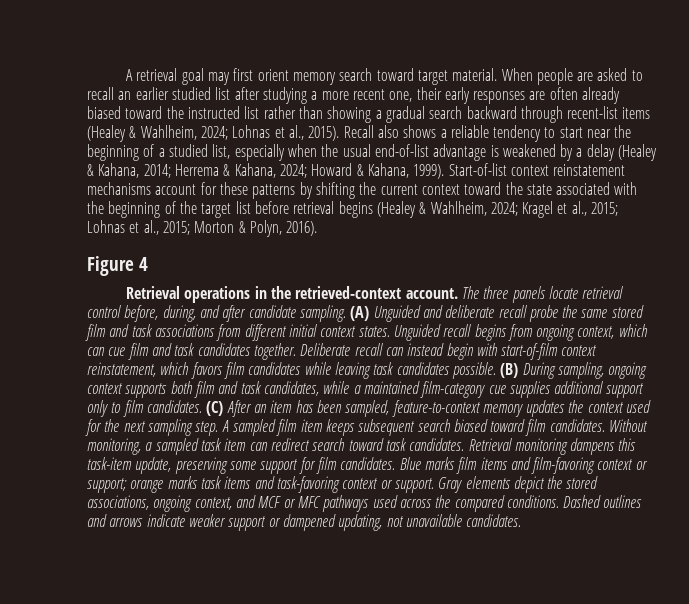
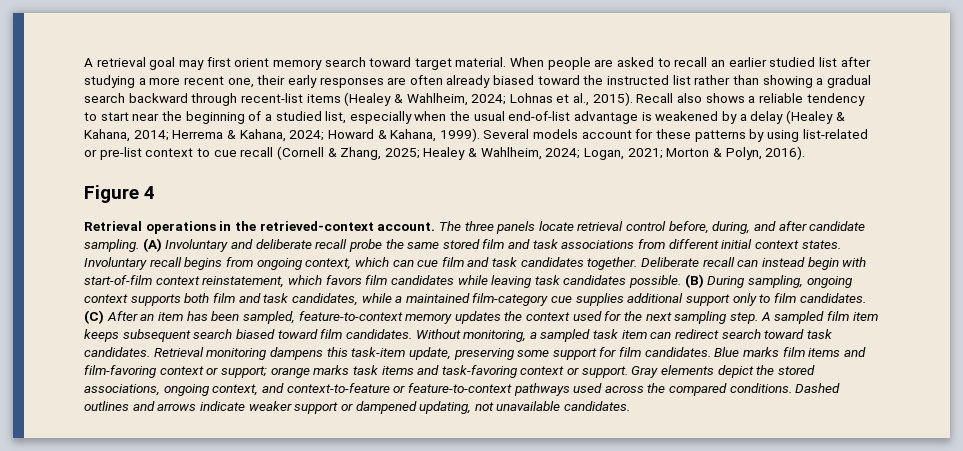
- Start-of-list context reinstatement mechanisms account for these patterns by shifting the current context toward the state associated with the beginning of the target list before retrieval begins (Healey & Wahlheim, 2024; Kragel et al., 2015; Lohnas et al., 2015; Morton & Polyn, 2016).
+ Several models account for these patterns by using list-related or pre-list context to cue recall (Cornell & Zhang, 2025; Healey & Wahlheim, 2024; Logan, 2021; Morton & Polyn, 2016).
- (A) Unguided and deliberate recall probe the same stored film and task associations from different initial context states.
+ (A) Involuntary and deliberate recall probe the same stored film and task associations from different initial context states.
- Unguided recall begins from ongoing context, which can cue film and task candidates together.
+ Involuntary recall begins from ongoing context, which can cue film and task candidates together.
- Gray elements depict the stored associations, ongoing context, and MCF or MFC pathways used across the compared conditions.
+ Gray elements depict the stored associations, ongoing context, and context-to-feature or feature-to-context pathways used across the compared conditions.

